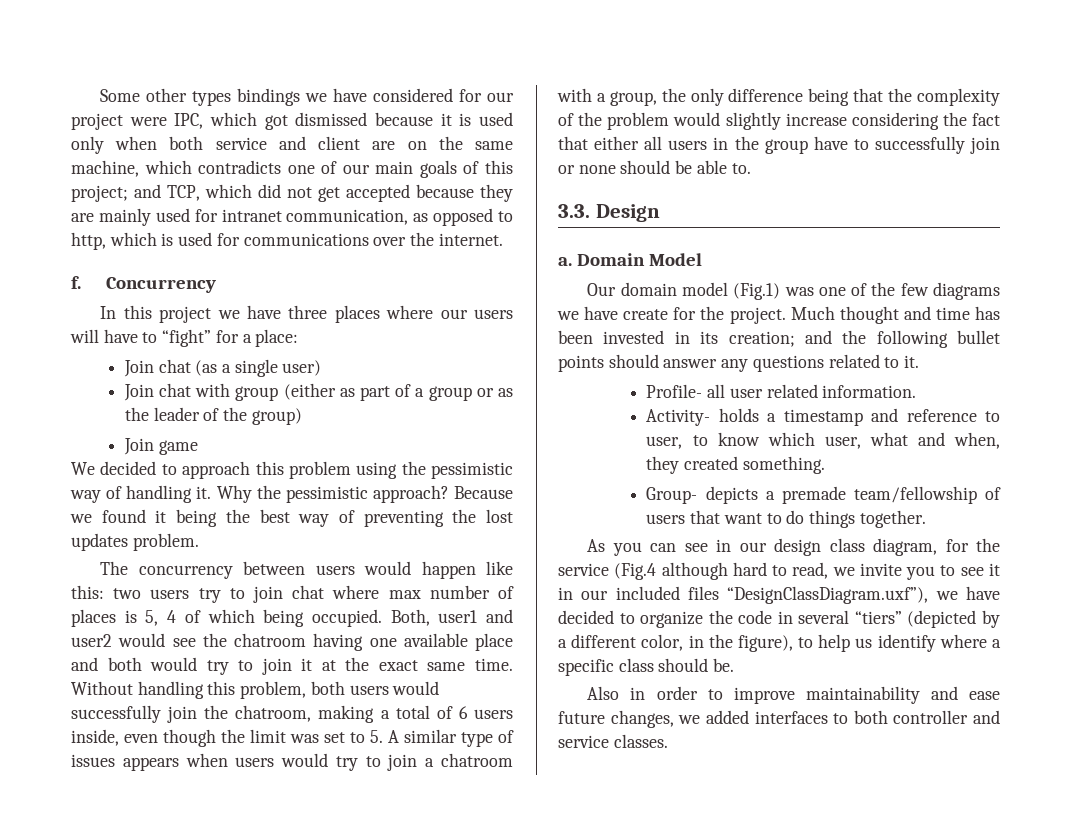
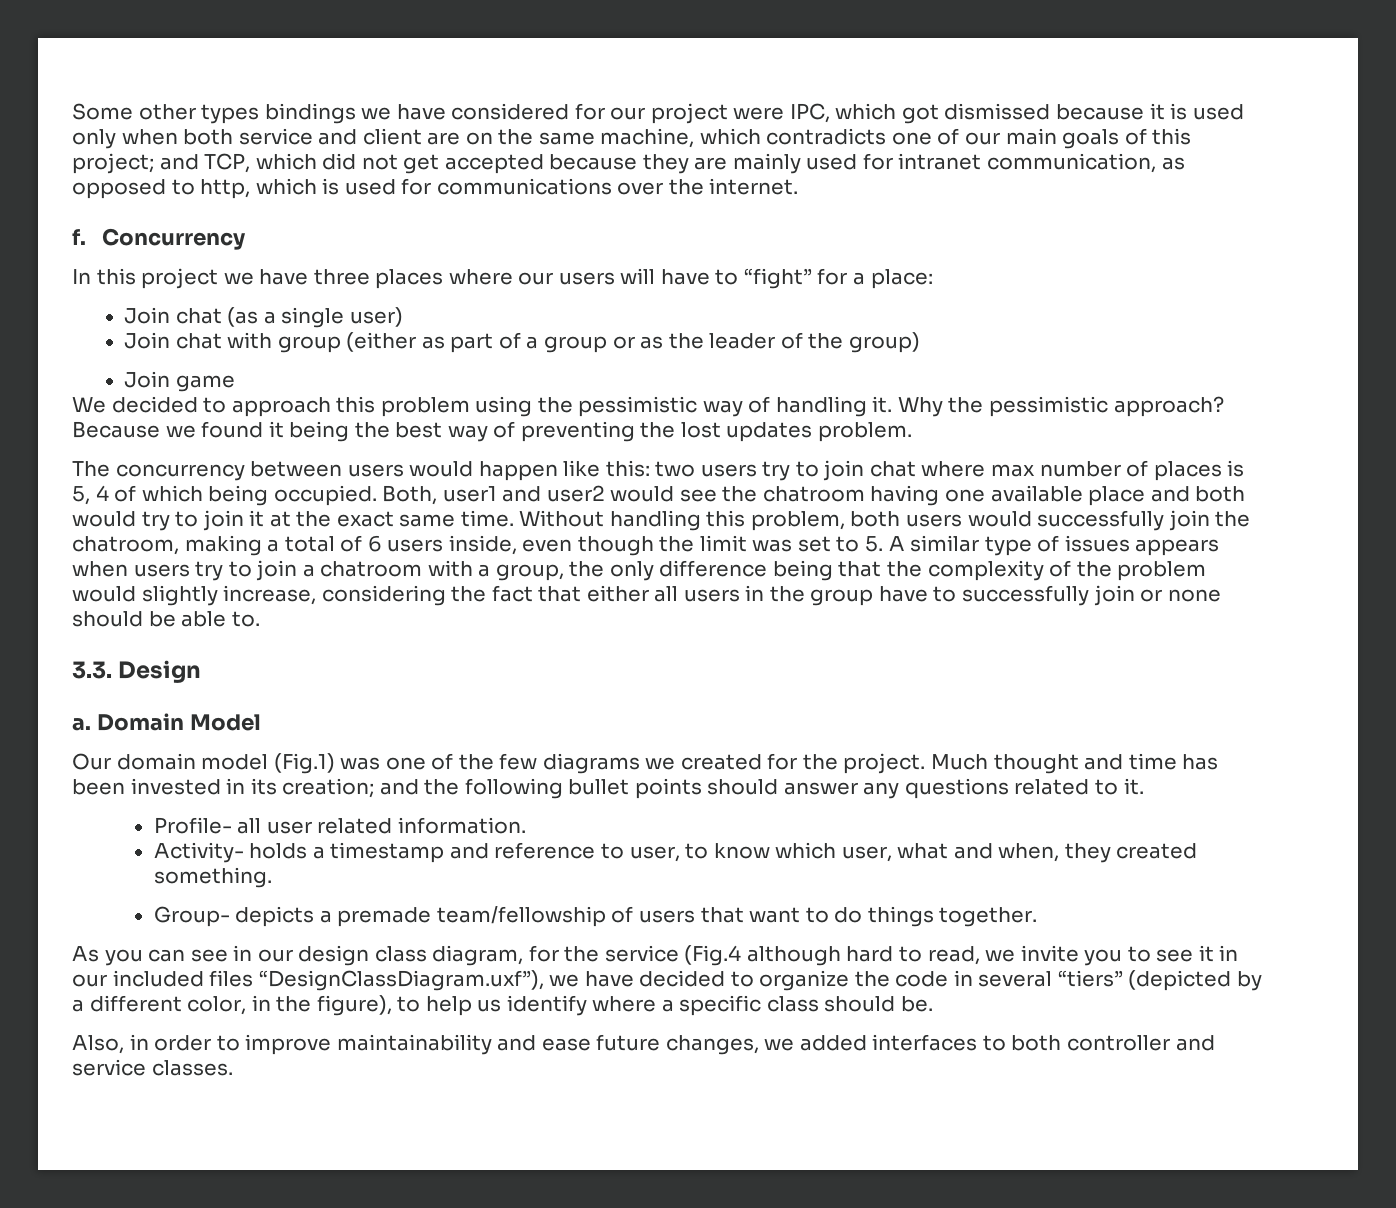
- Without handling this problem, both users would successfully join the chatroom, making a total of 6 users inside, even though the limit was set to 5. A similar type of issues appears when users would try to join a chatroom with a group, the only difference being that the complexity of the problem would slightly increase considering the fact that either all users in the group have to successfully join or none should be able to.
+ Without handling this problem, both users would successfully join the chatroom, making a total of 6 users inside, even though the limit was set to 5. A similar type of issues appears when users try to join a chatroom with a group, the only difference being that the complexity of the problem would slightly increase, considering the fact that either all users in the group have to successfully join or none should be able to.
- Our domain model (Fig.1) was one of the few diagrams we have create for the project.
+ Our domain model (Fig.1) was one of the few diagrams we created for the project.
- Also in order to improve maintainability and ease future changes, we added interfaces to both controller and service classes.
+ Also, in order to improve maintainability and ease future changes, we added interfaces to both controller and service classes.

